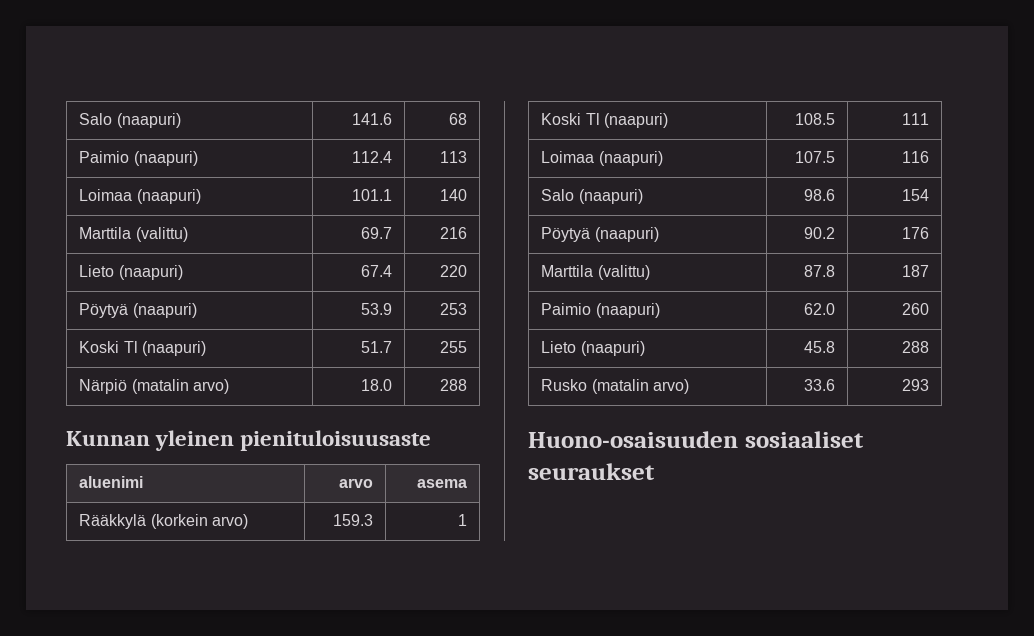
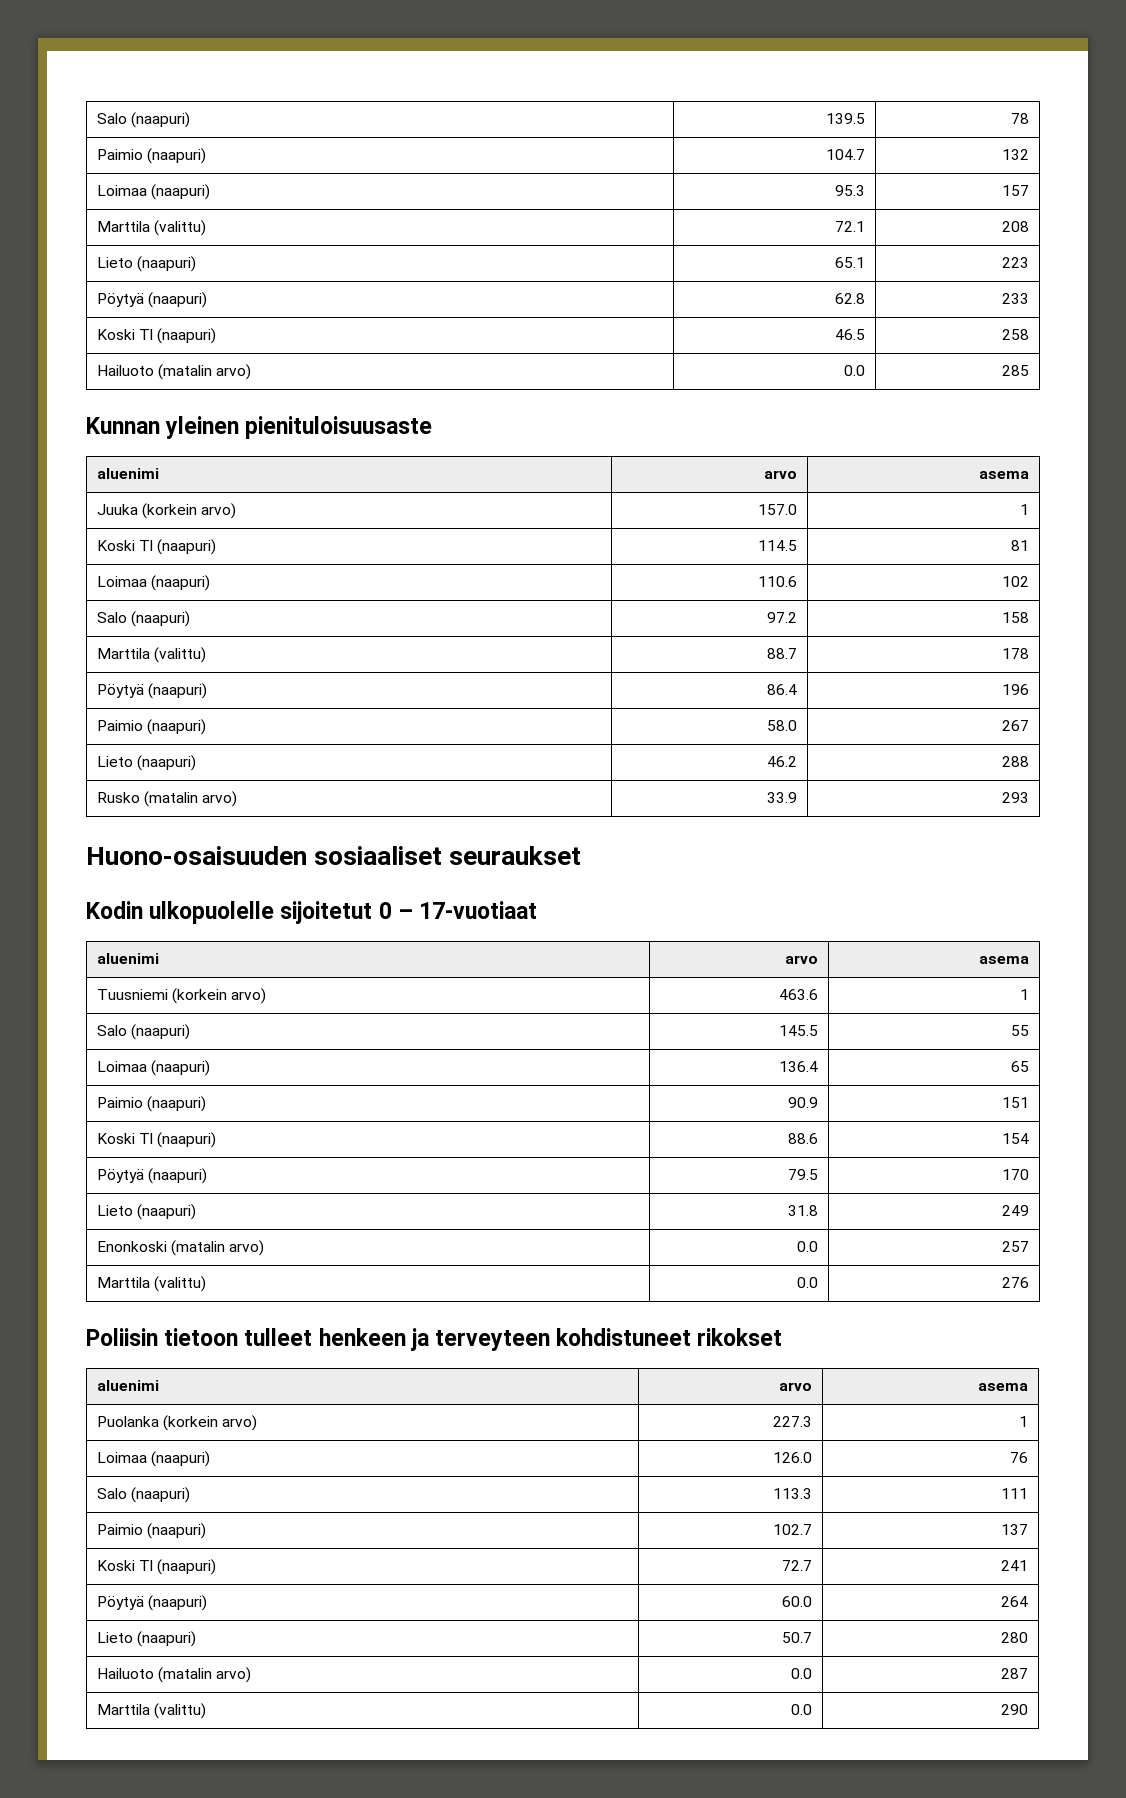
- Salo (naapuri) | 141.6 | 68
- Paimio (naapuri) | 112.4 | 113
- Loimaa (naapuri) | 101.1 | 140
- Marttila (valittu) | 69.7 | 216
- Lieto (naapuri) | 67.4 | 220
- Pöytyä (naapuri) | 53.9 | 253
- Koski Tl (naapuri) | 51.7 | 255
- Närpiö (matalin arvo) | 18.0 | 288
+ Salo (naapuri) | 139.5 | 78
+ Paimio (naapuri) | 104.7 | 132
+ Loimaa (naapuri) | 95.3 | 157
+ Marttila (valittu) | 72.1 | 208
+ Lieto (naapuri) | 65.1 | 223
+ Pöytyä (naapuri) | 62.8 | 233
+ Koski Tl (naapuri) | 46.5 | 258
+ Hailuoto (matalin arvo) | 0.0 | 285
- Rääkkylä (korkein arvo) | 159.3 | 1
+ Juuka (korkein arvo) | 157.0 | 1
- Koski Tl (naapuri) | 108.5 | 111
- Loimaa (naapuri) | 107.5 | 116
- Salo (naapuri) | 98.6 | 154
- Pöytyä (naapuri) | 90.2 | 176
- Marttila (valittu) | 87.8 | 187
- Paimio (naapuri) | 62.0 | 260
- Lieto (naapuri) | 45.8 | 288
+ Koski Tl (naapuri) | 114.5 | 81
+ Loimaa (naapuri) | 110.6 | 102
+ Salo (naapuri) | 97.2 | 158
+ Marttila (valittu) | 88.7 | 178
+ Pöytyä (naapuri) | 86.4 | 196
+ Paimio (naapuri) | 58.0 | 267
+ Lieto (naapuri) | 46.2 | 288
- Rusko (matalin arvo) | 33.6 | 293
+ Rusko (matalin arvo) | 33.9 | 293
+ Kodin ulkopuolelle sijoitetut 0 – 17-vuotiaat
+ aluenimi | arvo | asema
+ Tuusniemi (korkein arvo) | 463.6 | 1
+ Salo (naapuri) | 145.5 | 55
+ Loimaa (naapuri) | 136.4 | 65
+ Paimio (naapuri) | 90.9 | 151
+ Koski Tl (naapuri) | 88.6 | 154
+ Pöytyä (naapuri) | 79.5 | 170
+ Lieto (naapuri) | 31.8 | 249
+ Enonkoski (matalin arvo) | 0.0 | 257
+ Marttila (valittu) | 0.0 | 276
+ Poliisin tietoon tulleet henkeen ja terveyteen kohdistuneet rikokset
+ aluenimi | arvo | asema
+ Puolanka (korkein arvo) | 227.3 | 1
+ Loimaa (naapuri) | 126.0 | 76
+ Salo (naapuri) | 113.3 | 111
+ Paimio (naapuri) | 102.7 | 137
+ Koski Tl (naapuri) | 72.7 | 241
+ Pöytyä (naapuri) | 60.0 | 264
+ Lieto (naapuri) | 50.7 | 280
+ Hailuoto (matalin arvo) | 0.0 | 287
+ Marttila (valittu) | 0.0 | 290

